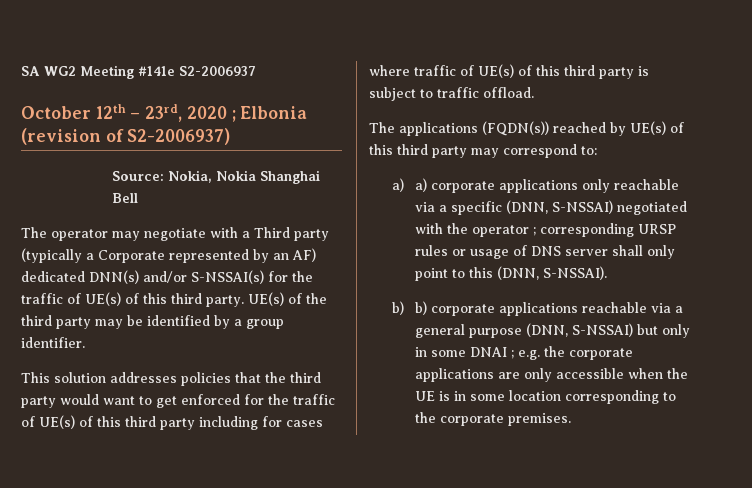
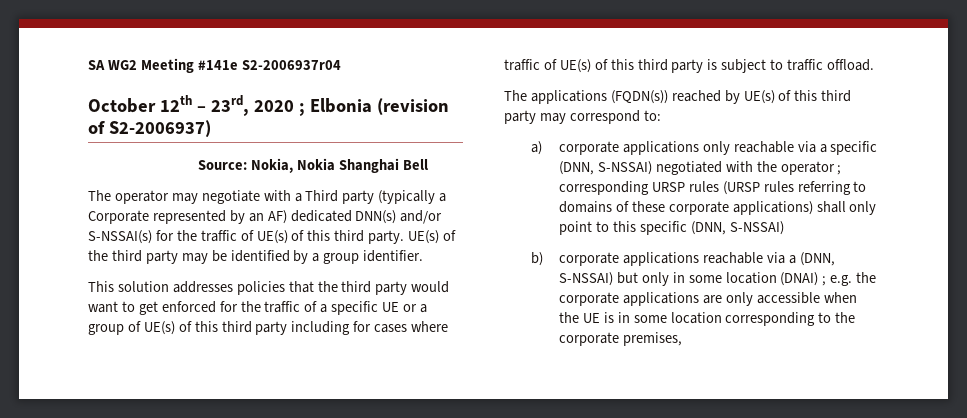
- SA WG2 Meeting #141e S2-2006937
+ SA WG2 Meeting #141e S2-2006937r04
- This solution addresses policies that the third party would want to get enforced for the traffic of UE(s) of this third party including for cases where traffic of UE(s) of this third party is subject to traffic offload.
+ This solution addresses policies that the third party would want to get enforced for the traffic of a specific UE or a group of UE(s) of this third party including for cases where traffic of UE(s) of this third party is subject to traffic offload.
- a) a) corporate applications only reachable via a specific (DNN, S-NSSAI) negotiated with the operator ; corresponding URSP rules or usage of DNS server shall only point to this (DNN, S-NSSAI).
- b) b) corporate applications reachable via a general purpose (DNN, S-NSSAI) but only in some DNAI ; e.g. the corporate applications are only accessible when the UE is in some location corresponding to the corporate premises.
+ a) corporate applications only reachable via a specific (DNN, S-NSSAI) negotiated with the operator ; corresponding URSP rules (URSP rules referring to domains of these corporate applications) shall only point to this specific (DNN, S-NSSAI)
+ b) corporate applications reachable via a (DNN, S-NSSAI) but only in some location (DNAI) ; e.g. the corporate applications are only accessible when the UE is in some location corresponding to the corporate premises,

